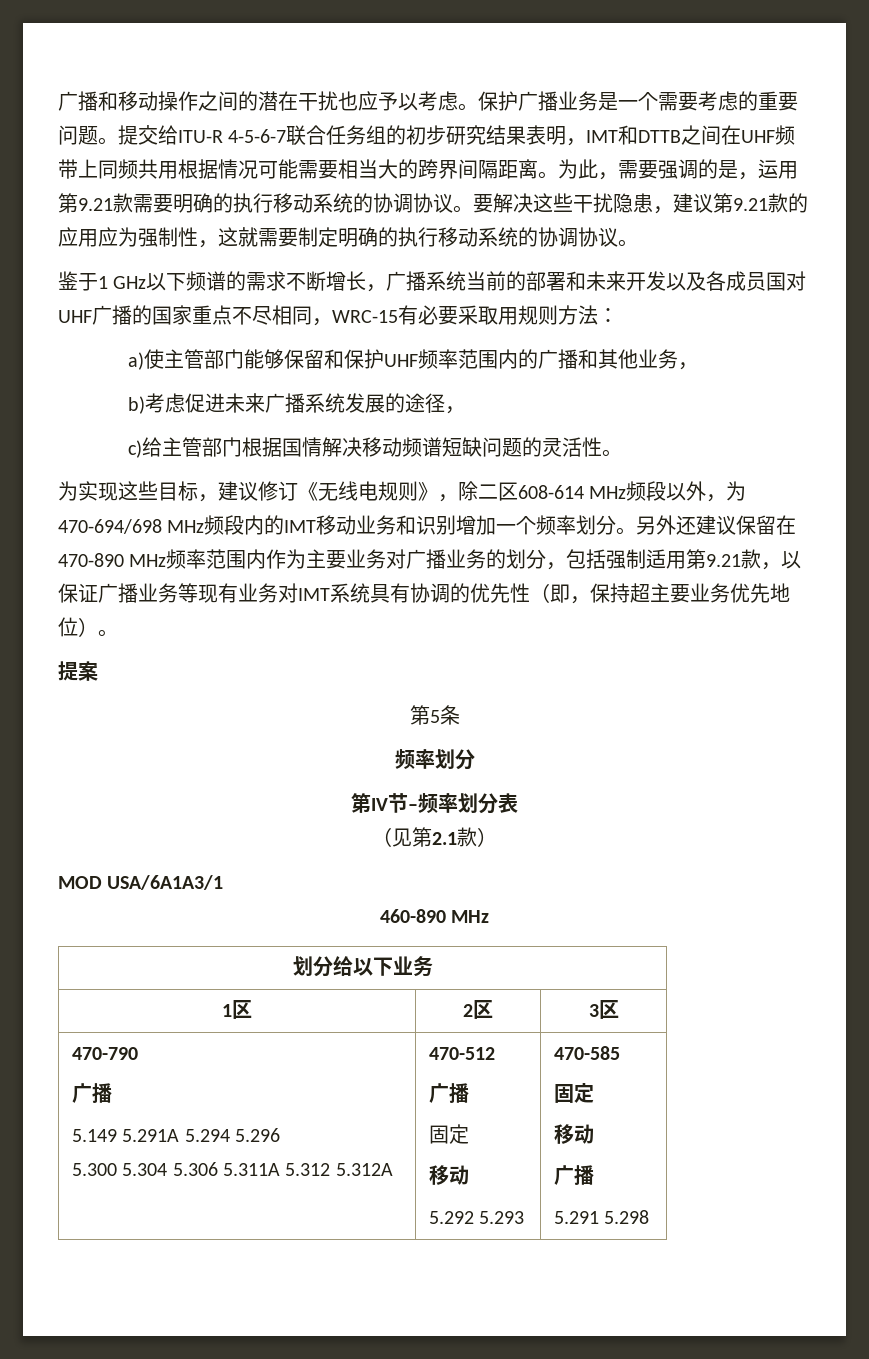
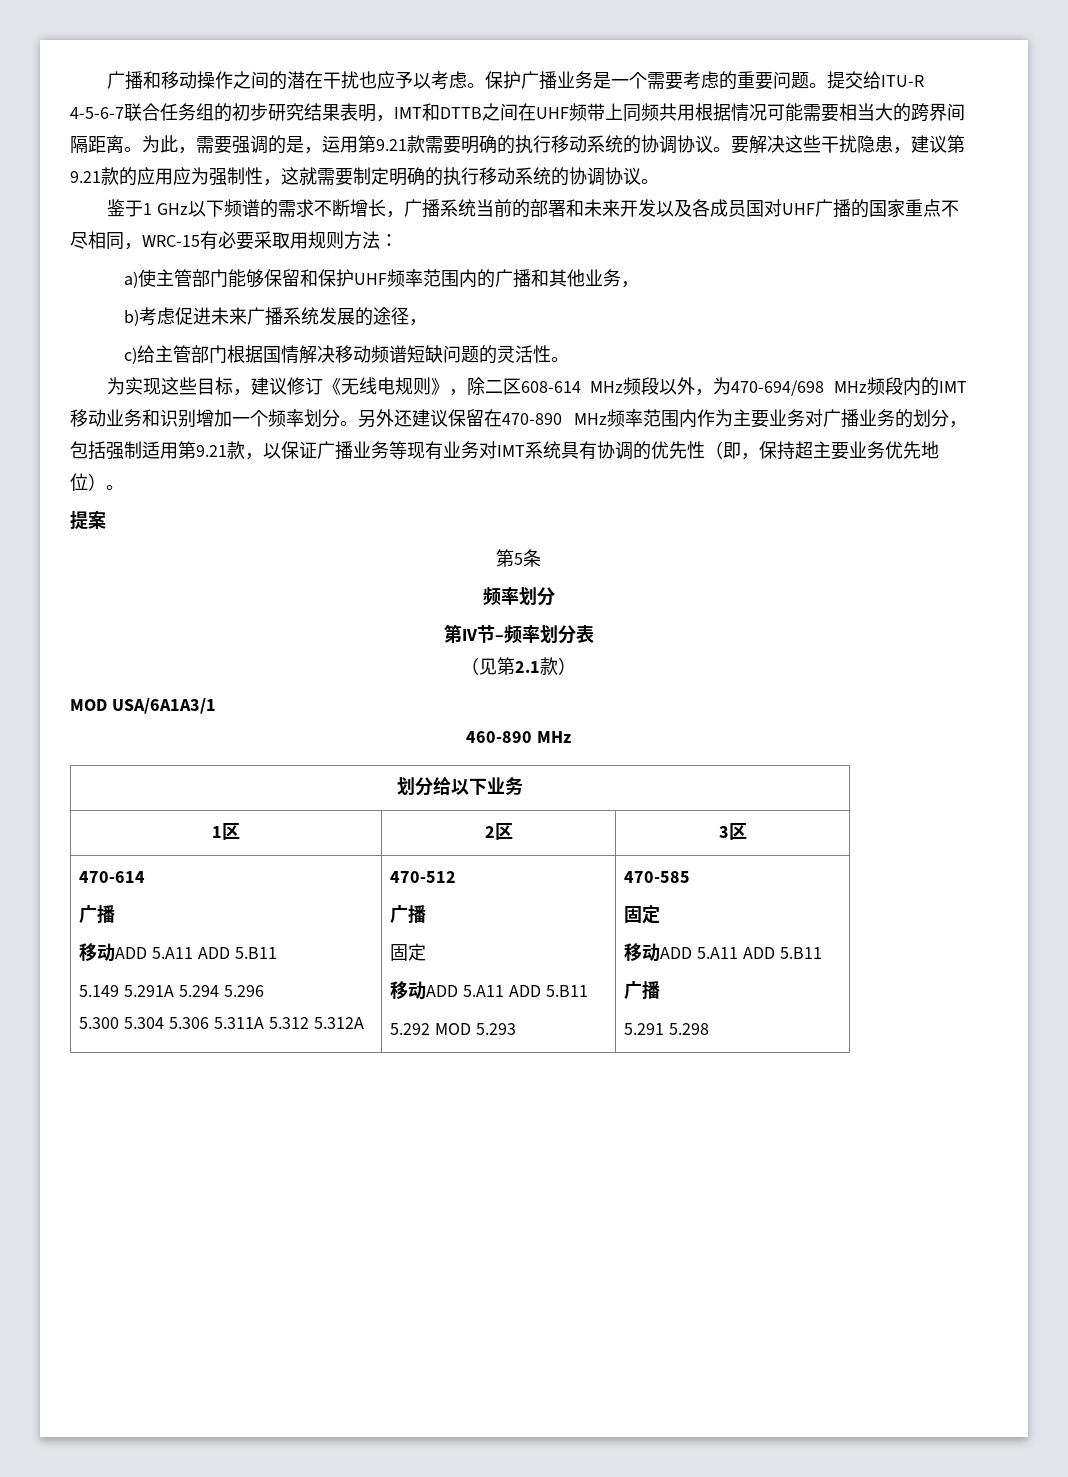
- 470-790
+ 470-614
  广播
+ 移动ADD 5.A11 ADD 5.B11
  5.149 5.291A 5.294 5.296
  5.300 5.304 5.306 5.311A 5.312 5.312A | 470-512
  广播
  固定
- 移动
- 5.292 5.293 | 470-585
+ 移动ADD 5.A11 ADD 5.B11
+ 5.292 MOD 5.293 | 470-585
  固定
- 移动
+ 移动ADD 5.A11 ADD 5.B11

